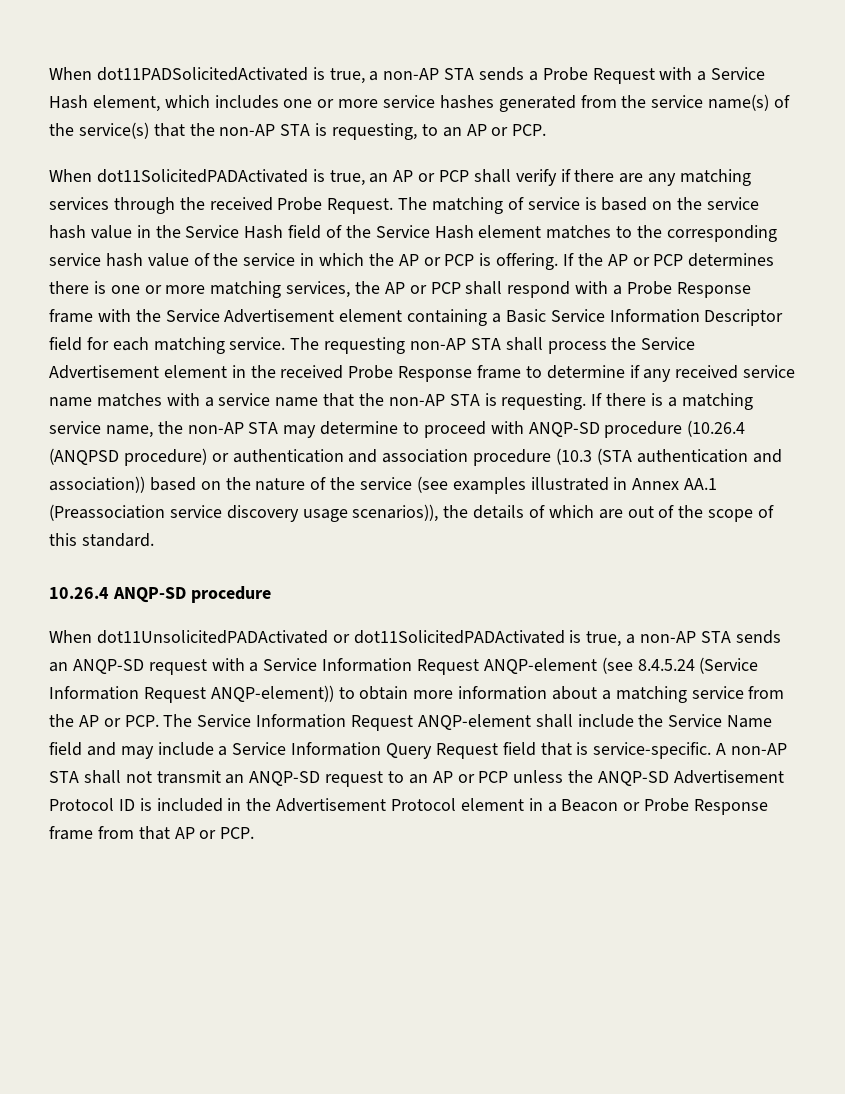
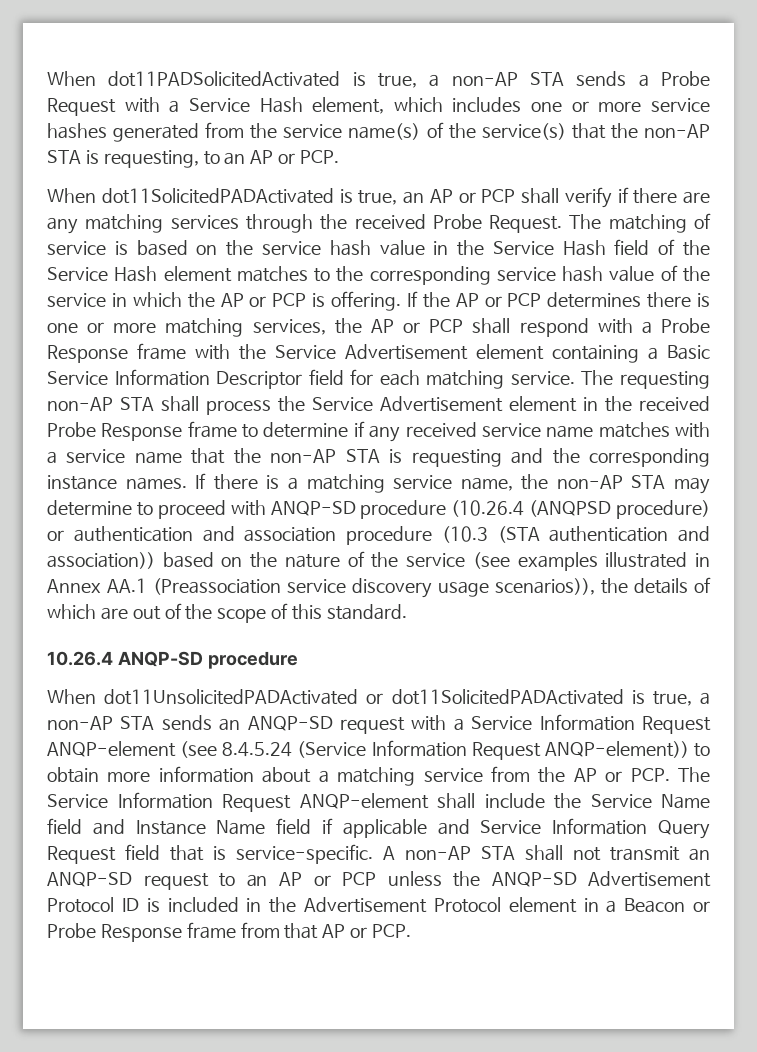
- The requesting non-AP STA shall process the Service Advertisement element in the received Probe Response frame to determine if any received service name matches with a service name that the non-AP STA is requesting.
+ The requesting non-AP STA shall process the Service Advertisement element in the received Probe Response frame to determine if any received service name matches with a service name that the non-AP STA is requesting and the corresponding instance names.
- When dot11UnsolicitedPADActivated or dot11SolicitedPADActivated is true, a non-AP STA sends an ANQP-SD request with a Service Information Request ANQP-element (see 8.4.5.24 (Service Information Request ANQP-element)) to obtain more information about a matching service from the AP or PCP. The Service Information Request ANQP-element shall include the Service Name field and may include a Service Information Query Request field that is service-specific.
+ When dot11UnsolicitedPADActivated or dot11SolicitedPADActivated is true, a non-AP STA sends an ANQP-SD request with a Service Information Request ANQP-element (see 8.4.5.24 (Service Information Request ANQP-element)) to obtain more information about a matching service from the AP or PCP. The Service Information Request ANQP-element shall include the Service Name field and Instance Name field if applicable and Service Information Query Request field that is service-specific.

